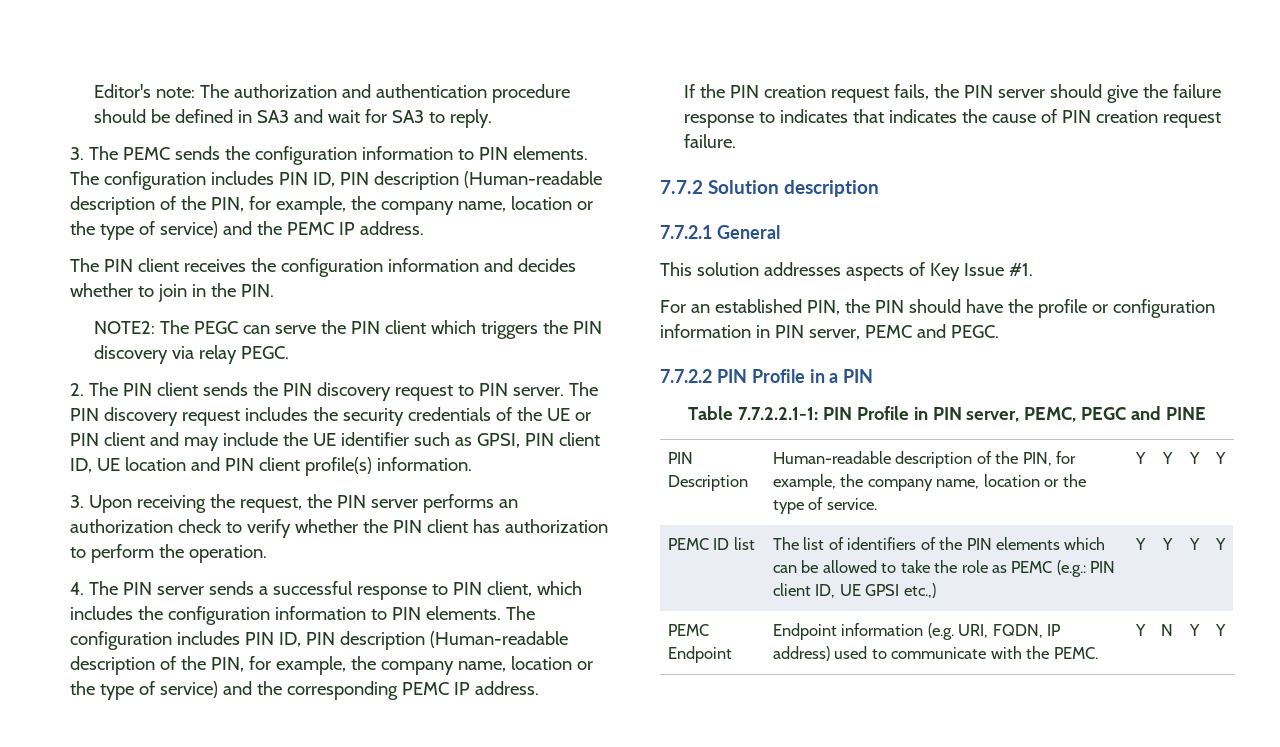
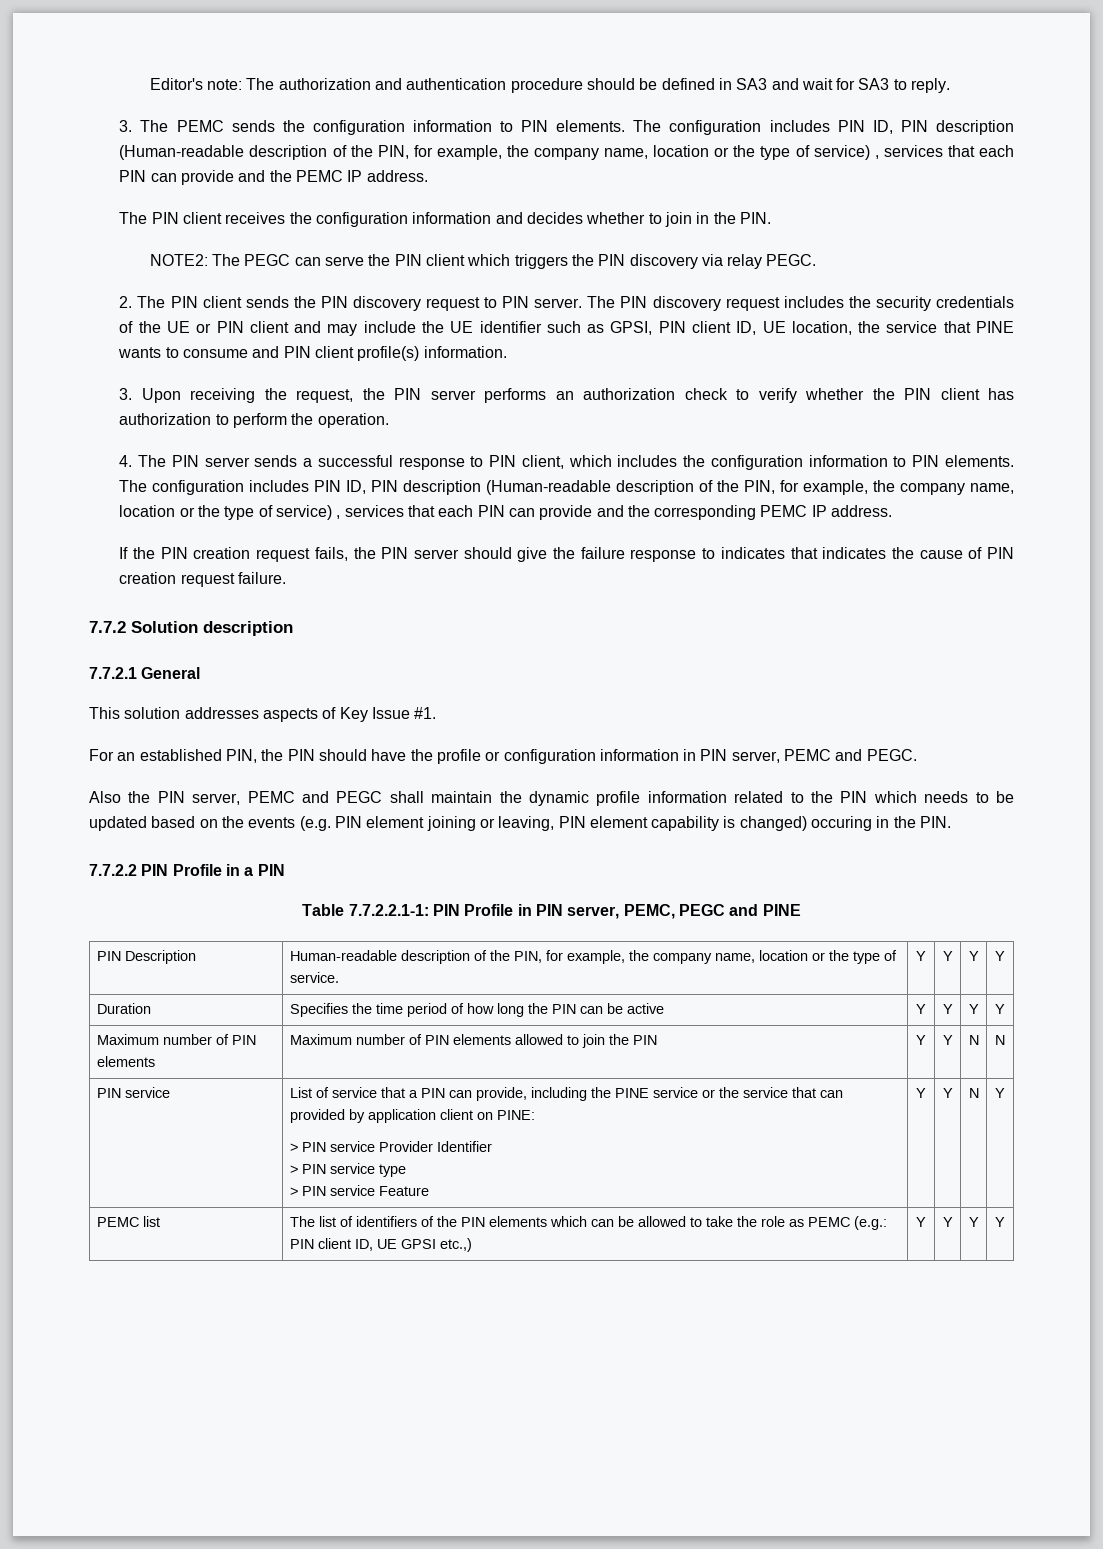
- The configuration includes PIN ID, PIN description (Human-readable description of the PIN, for example, the company name, location or the type of service) and the PEMC IP address.
+ The configuration includes PIN ID, PIN description (Human-readable description of the PIN, for example, the company name, location or the type of service) , services that each PIN can provide and the PEMC IP address.
- The PIN discovery request includes the security credentials of the UE or PIN client and may include the UE identifier such as GPSI, PIN client ID, UE location and PIN client profile(s) information.
+ The PIN discovery request includes the security credentials of the UE or PIN client and may include the UE identifier such as GPSI, PIN client ID, UE location, the service that PINE wants to consume and PIN client profile(s) information.
- The configuration includes PIN ID, PIN description (Human-readable description of the PIN, for example, the company name, location or the type of service) and the corresponding PEMC IP address.
+ The configuration includes PIN ID, PIN description (Human-readable description of the PIN, for example, the company name, location or the type of service) , services that each PIN can provide and the corresponding PEMC IP address.
+ Also the PIN server, PEMC and PEGC shall maintain the dynamic profile information related to the PIN which needs to be updated based on the events (e.g. PIN element joining or leaving, PIN element capability is changed) occuring in the PIN.
- PEMC ID list | The list of identifiers of the PIN elements which can be allowed to take the role as PEMC (e.g.: PIN client ID, UE GPSI etc.,) | Y | Y | Y | Y
+ Duration | Specifies the time period of how long the PIN can be active | Y | Y | Y | Y
+ Maximum number of PIN elements | Maximum number of PIN elements allowed to join the PIN | Y | Y | N | N
+ PIN service | List of service that a PIN can provide, including the PINE service or the service that can provided by application client on PINE:
+ > PIN service Provider Identifier
+ > PIN service type
+ > PIN service Feature | Y | Y | N | Y
+ PEMC list | The list of identifiers of the PIN elements which can be allowed to take the role as PEMC (e.g.: PIN client ID, UE GPSI etc.,) | Y | Y | Y | Y
- PEMC Endpoint | Endpoint information (e.g. URI, FQDN, IP address) used to communicate with the PEMC. | Y | N | Y | Y

